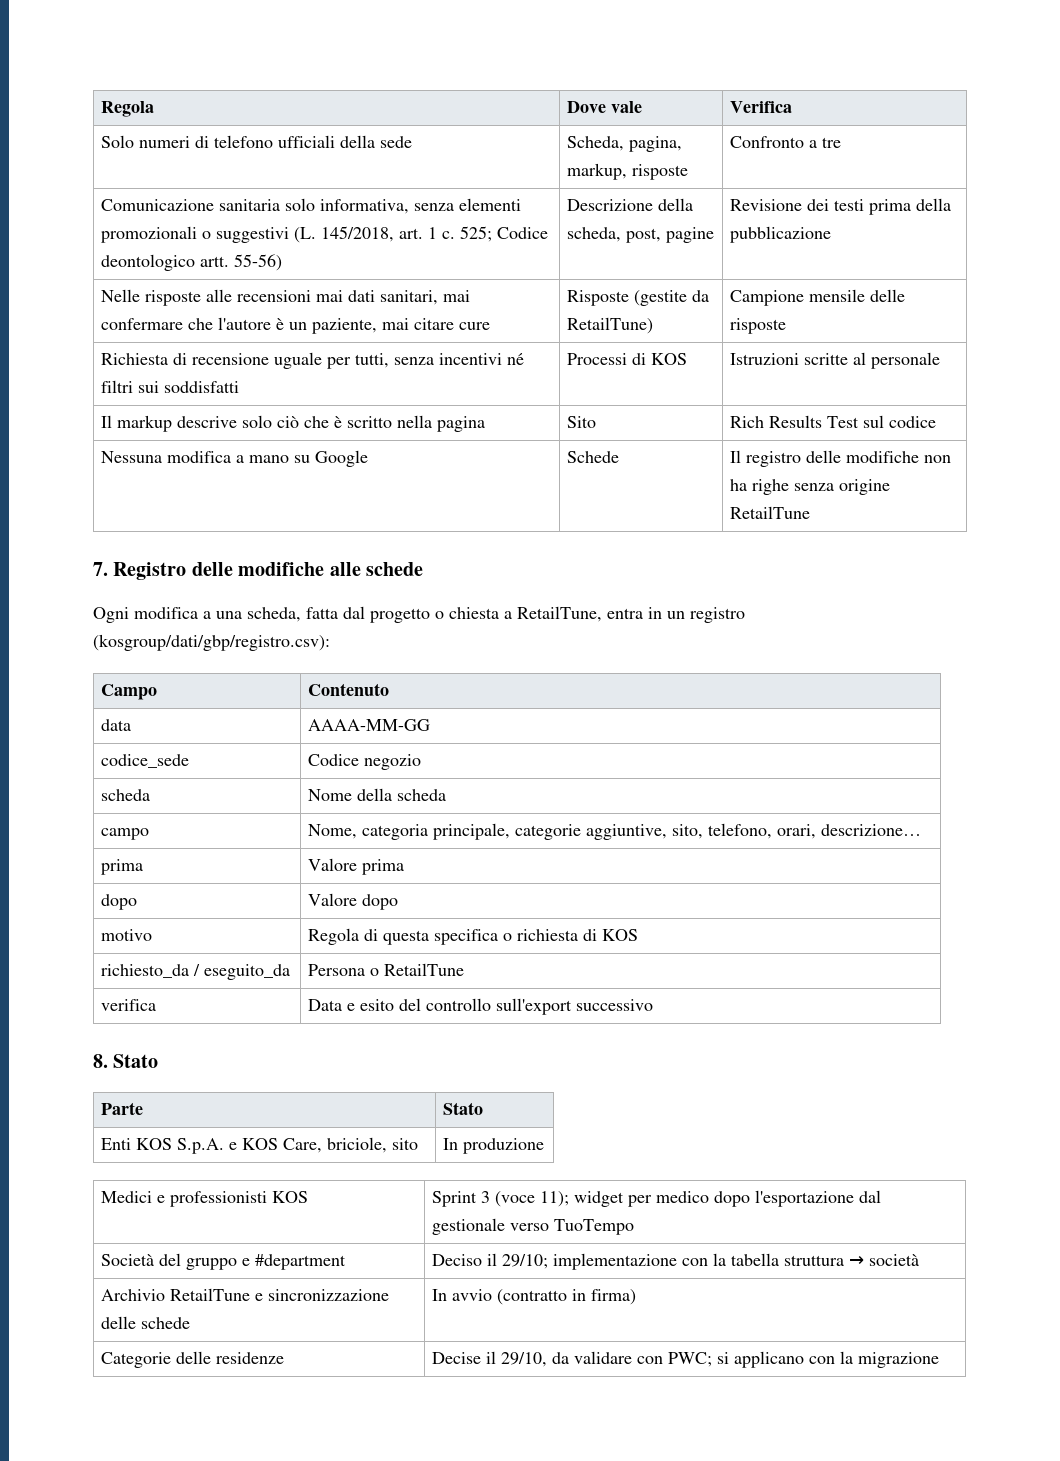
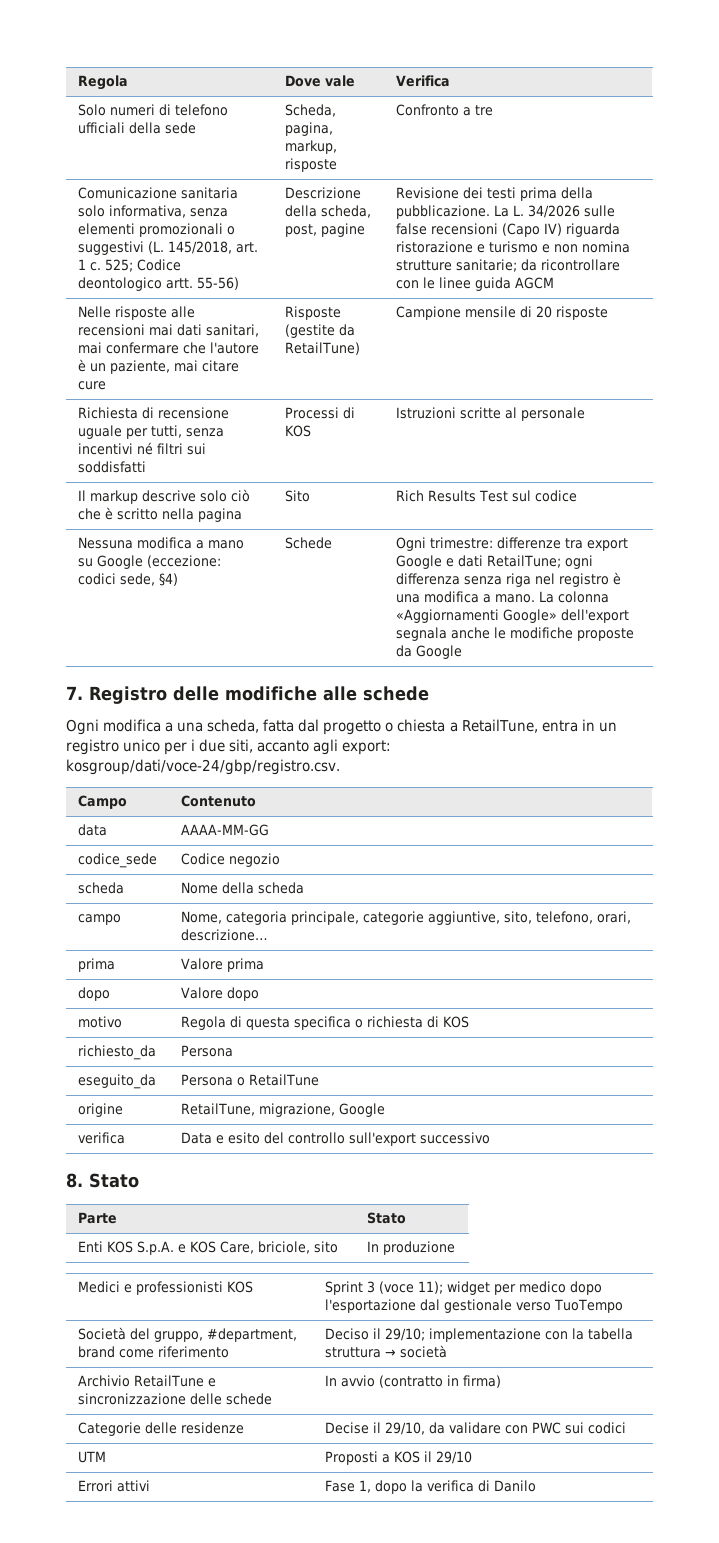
- Revisione dei testi prima della pubblicazione
+ Revisione dei testi prima della pubblicazione. La L. 34/2026 sulle false recensioni (Capo IV) riguarda ristorazione e turismo e non nomina strutture sanitarie; da ricontrollare con le linee guida AGCM
- Nelle risposte alle recensioni mai dati sanitari, mai confermare che l'autore è un paziente, mai citare cure | Risposte (gestite da RetailTune) | Campione mensile delle risposte
+ Nelle risposte alle recensioni mai dati sanitari, mai confermare che l'autore è un paziente, mai citare cure | Risposte (gestite da RetailTune) | Campione mensile di 20 risposte
- Nessuna modifica a mano su Google | Schede | Il registro delle modifiche non ha righe senza origine RetailTune
+ Nessuna modifica a mano su Google (eccezione: codici sede, §4) | Schede | Ogni trimestre: differenze tra export Google e dati RetailTune; ogni differenza senza riga nel registro è una modifica a mano. La colonna «Aggiornamenti Google» dell'export segnala anche le modifiche proposte da Google
- Ogni modifica a una scheda, fatta dal progetto o chiesta a RetailTune, entra in un registro (kosgroup/dati/gbp/registro.csv):
+ Ogni modifica a una scheda, fatta dal progetto o chiesta a RetailTune, entra in un registro unico per i due siti, accanto agli export: kosgroup/dati/voce-24/gbp/registro.csv.
- richiesto_da / eseguito_da | Persona o RetailTune
+ richiesto_da | Persona
+ eseguito_da | Persona o RetailTune
+ origine | RetailTune, migrazione, Google
- Società del gruppo e #department | Deciso il 29/10; implementazione con la tabella struttura → società
+ Società del gruppo, #department, brand come riferimento | Deciso il 29/10; implementazione con la tabella struttura → società
- Categorie delle residenze | Decise il 29/10, da validare con PWC; si applicano con la migrazione
+ Categorie delle residenze | Decise il 29/10, da validare con PWC sui codici
+ UTM | Proposti a KOS il 29/10
+ Errori attivi | Fase 1, dopo la verifica di Danilo

